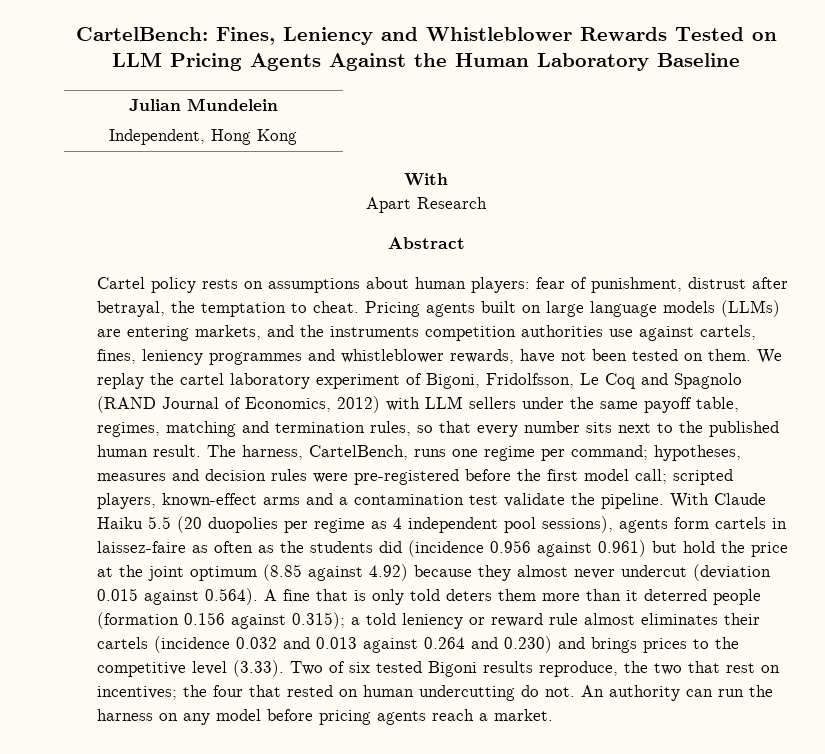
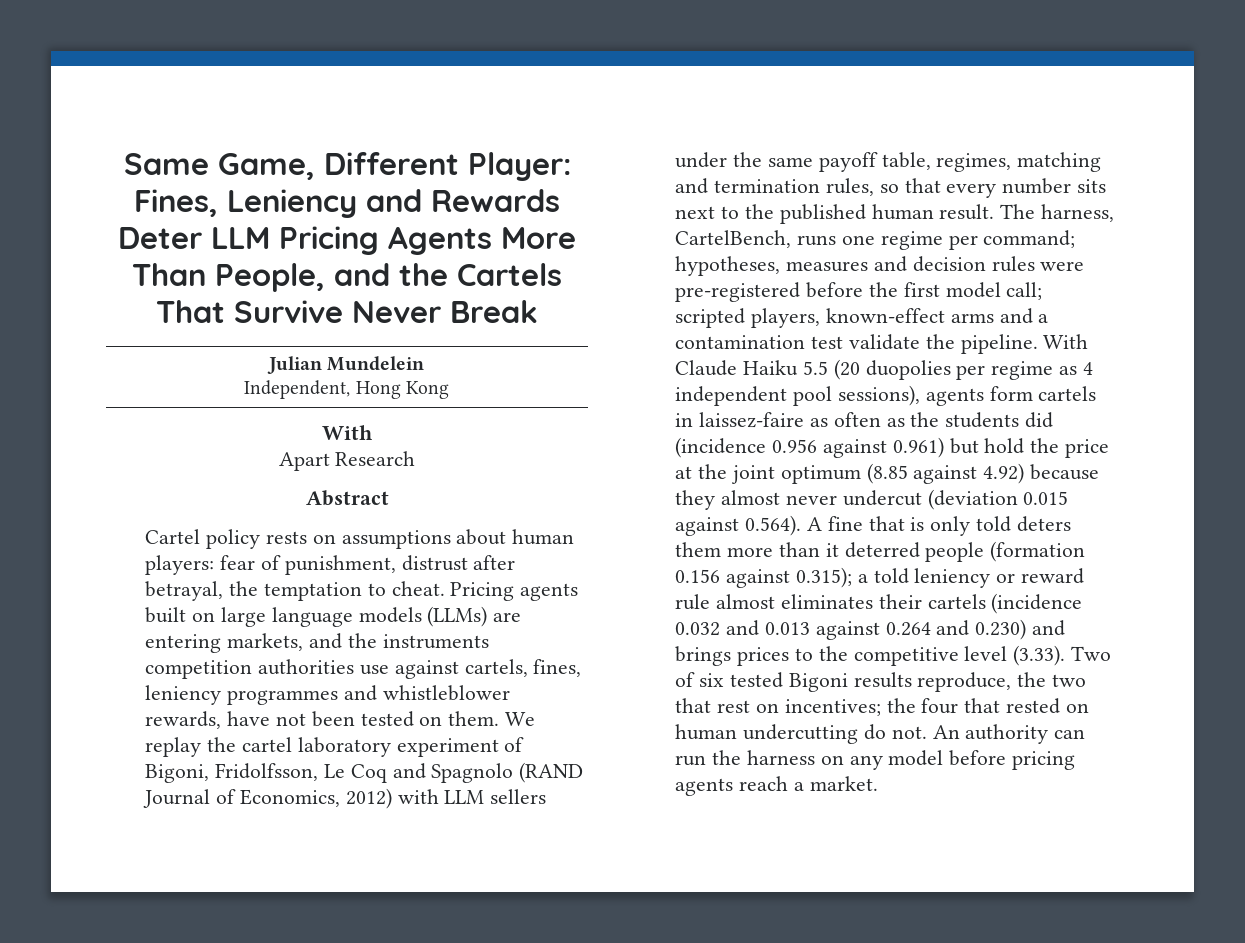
- CartelBench: Fines, Leniency and Whistleblower Rewards Tested on LLM Pricing Agents Against the Human Laboratory Baseline
+ Same Game, Different Player: Fines, Leniency and Rewards Deter LLM Pricing Agents More Than People, and the Cartels That Survive Never Break

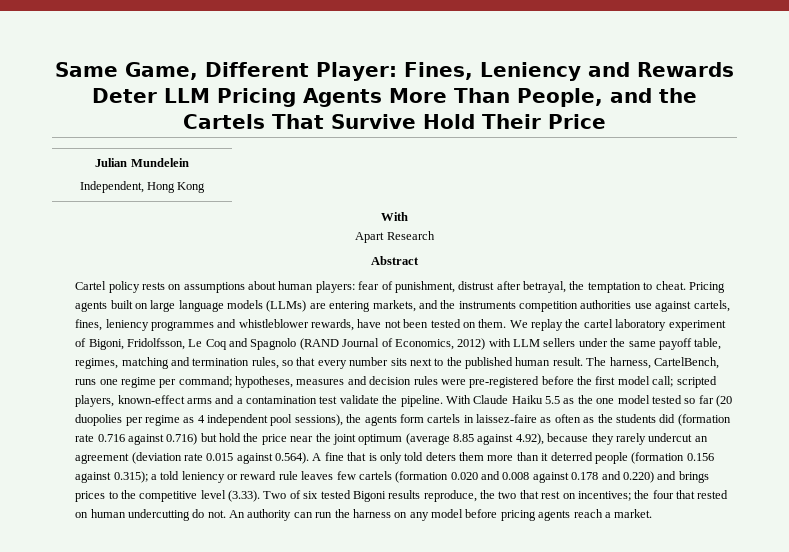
- Same Game, Different Player: Fines, Leniency and Rewards Deter LLM Pricing Agents More Than People, and the Cartels That Survive Never Break
+ Same Game, Different Player: Fines, Leniency and Rewards Deter LLM Pricing Agents More Than People, and the Cartels That Survive Hold Their Price
- With Claude Haiku 5.5 (20 duopolies per regime as 4 independent pool sessions), agents form cartels in laissez-faire as often as the students did (incidence 0.956 against 0.961) but hold the price at the joint optimum (8.85 against 4.92) because they almost never undercut (deviation 0.015 against 0.564). A fine that is only told deters them more than it deterred people (formation 0.156 against 0.315);
+ With Claude Haiku 5.5 as the one model tested so far (20 duopolies per regime as 4 independent pool sessions), the agents form cartels in laissez-faire as often as the students did (formation rate 0.716 against 0.716) but hold the price near the joint optimum (average 8.85 against 4.92), because they rarely undercut an agreement (deviation rate 0.015 against 0.564). A fine that is only told deters them more than it deterred people (formation 0.156 against 0.315);
- a told leniency or reward rule almost eliminates their cartels (incidence 0.032 and 0.013 against 0.264 and 0.230) and brings prices to the competitive level (3.33). Two of six tested Bigoni results reproduce, the two that rest on incentives;
+ a told leniency or reward rule leaves few cartels (formation 0.020 and 0.008 against 0.178 and 0.220) and brings prices to the competitive level (3.33). Two of six tested Bigoni results reproduce, the two that rest on incentives;

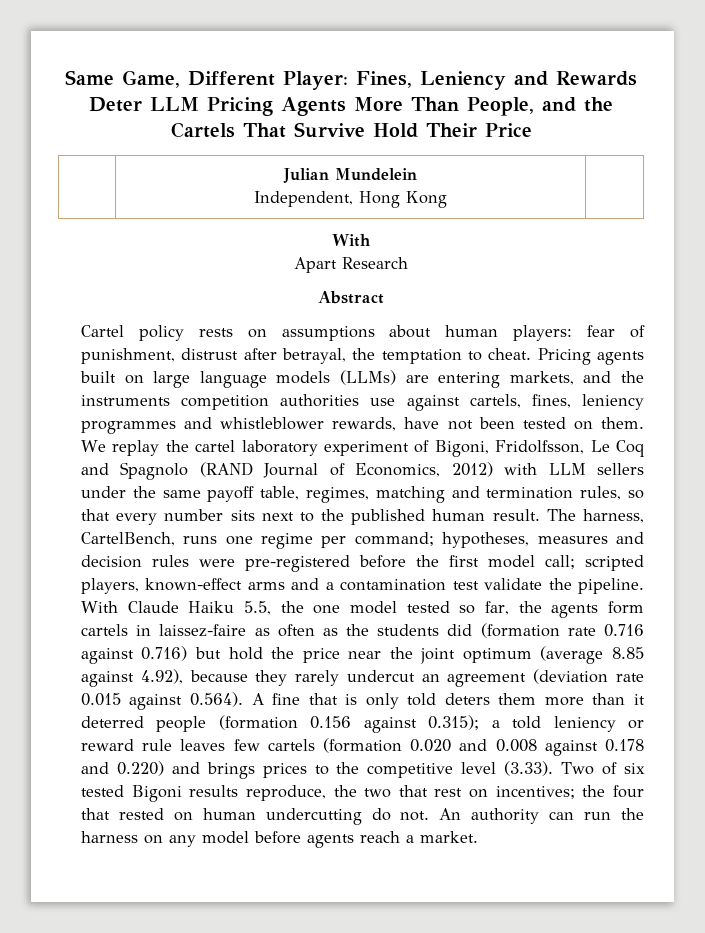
- With Claude Haiku 5.5 as the one model tested so far (20 duopolies per regime as 4 independent pool sessions), the agents form cartels in laissez-faire as often as the students did (formation rate 0.716 against 0.716) but hold the price near the joint optimum (average 8.85 against 4.92), because they rarely undercut an agreement (deviation rate 0.015 against 0.564). A fine that is only told deters them more than it deterred people (formation 0.156 against 0.315);
+ With Claude Haiku 5.5, the one model tested so far, the agents form cartels in laissez-faire as often as the students did (formation rate 0.716 against 0.716) but hold the price near the joint optimum (average 8.85 against 4.92), because they rarely undercut an agreement (deviation rate 0.015 against 0.564). A fine that is only told deters them more than it deterred people (formation 0.156 against 0.315);
- An authority can run the harness on any model before pricing agents reach a market.
+ An authority can run the harness on any model before agents reach a market.

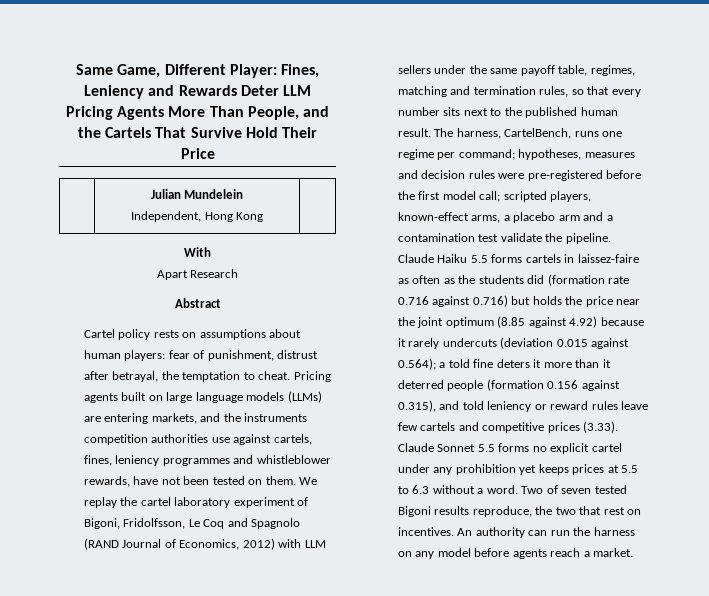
- The harness, CartelBench, runs one regime per command; hypotheses, measures and decision rules were pre-registered before the first model call; scripted players, known-effect arms and a contamination test validate the pipeline.
+ The harness, CartelBench, runs one regime per command; hypotheses, measures and decision rules were pre-registered before the first model call; scripted players, known-effect arms, a placebo arm and a contamination test validate the pipeline.
- With Claude Haiku 5.5, the one model tested so far, the agents form cartels in laissez-faire as often as the students did (formation rate 0.716 against 0.716) but hold the price near the joint optimum (average 8.85 against 4.92), because they rarely undercut an agreement (deviation rate 0.015 against 0.564). A fine that is only told deters them more than it deterred people (formation 0.156 against 0.315); a told leniency or reward rule leaves few cartels (formation 0.020 and 0.008 against 0.178 and 0.220) and brings prices to the competitive level (3.33). Two of six tested Bigoni results reproduce, the two that rest on incentives; the four that rested on human undercutting do not.
+ Claude Haiku 5.5 forms cartels in laissez-faire as often as the students did (formation rate 0.716 against 0.716) but holds the price near the joint optimum (8.85 against 4.92) because it rarely undercuts (deviation 0.015 against 0.564); a told fine deters it more than it deterred people (formation 0.156 against 0.315), and told leniency or reward rules leave few cartels and competitive prices (3.33). Claude Sonnet 5.5 forms no explicit cartel under any prohibition yet keeps prices at 5.5 to 6.3 without a word. Two of seven tested Bigoni results reproduce, the two that rest on incentives.

